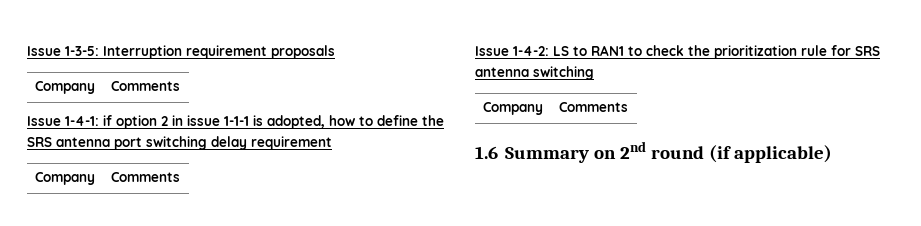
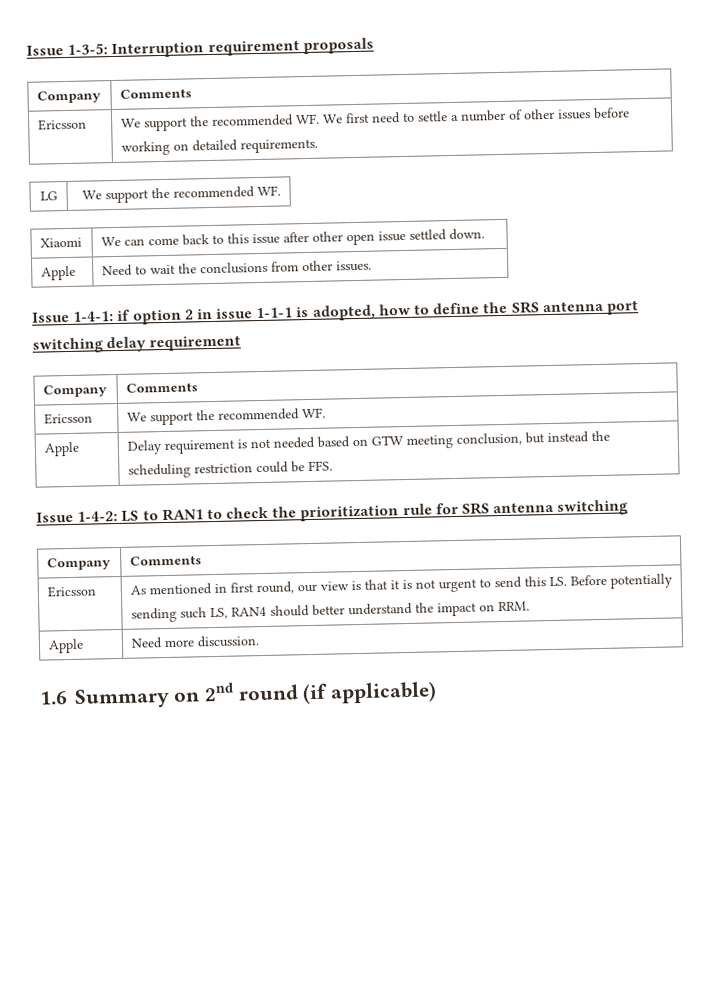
+ Ericsson | We support the recommended WF. We first need to settle a number of other issues before working on detailed requirements.
+ LG | We support the recommended WF.
+ Xiaomi | We can come back to this issue after other open issue settled down.
+ Apple | Need to wait the conclusions from other issues.
  Issue 1-4-1: if option 2 in issue 1-1-1 is adopted, how to define the SRS antenna port switching delay requirement
  Company | Comments
+ Ericsson | We support the recommended WF.
+ Apple | Delay requirement is not needed based on GTW meeting conclusion, but instead the scheduling restriction could be FFS.
+ Ericsson | As mentioned in first round, our view is that it is not urgent to send this LS. Before potentially sending such LS, RAN4 should better understand the impact on RRM.
+ Apple | Need more discussion.

